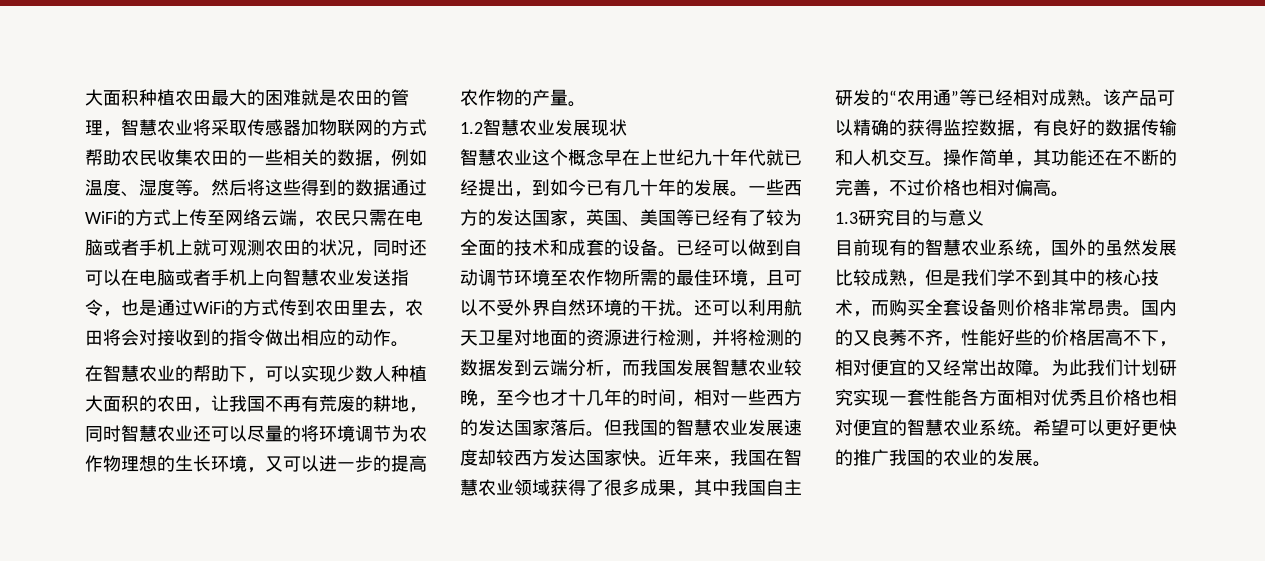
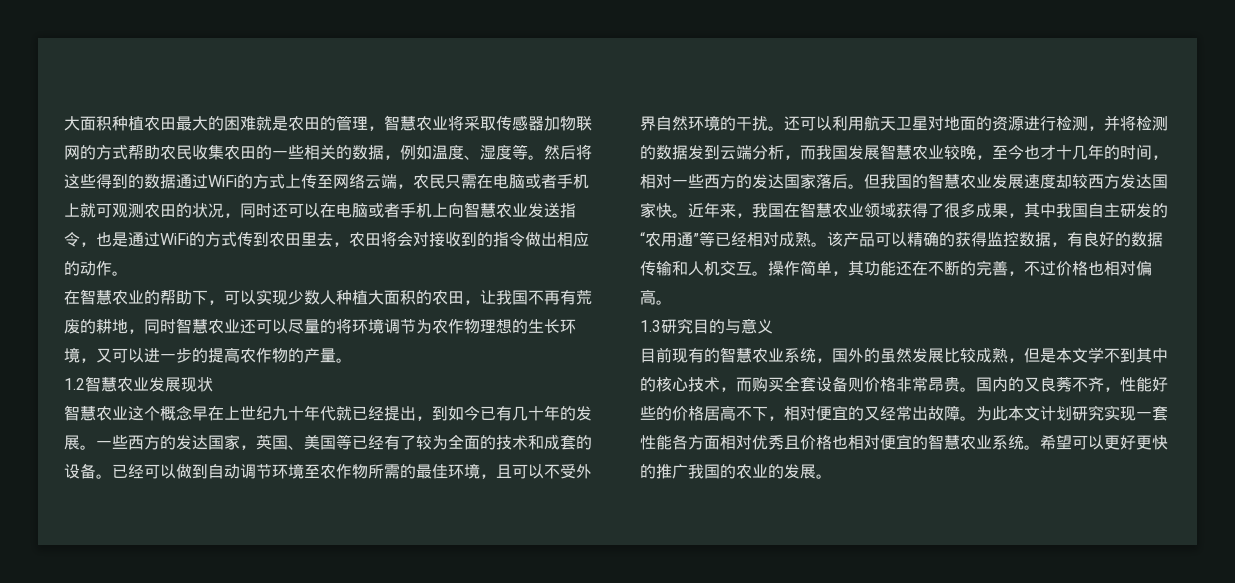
- 目前现有的智慧农业系统，国外的虽然发展比较成熟，但是我们学不到其中的核心技术，而购买全套设备则价格非常昂贵。
+ 目前现有的智慧农业系统，国外的虽然发展比较成熟，但是本文学不到其中的核心技术，而购买全套设备则价格非常昂贵。
- 为此我们计划研究实现一套性能各方面相对优秀且价格也相对便宜的智慧农业系统。
+ 为此本文计划研究实现一套性能各方面相对优秀且价格也相对便宜的智慧农业系统。

